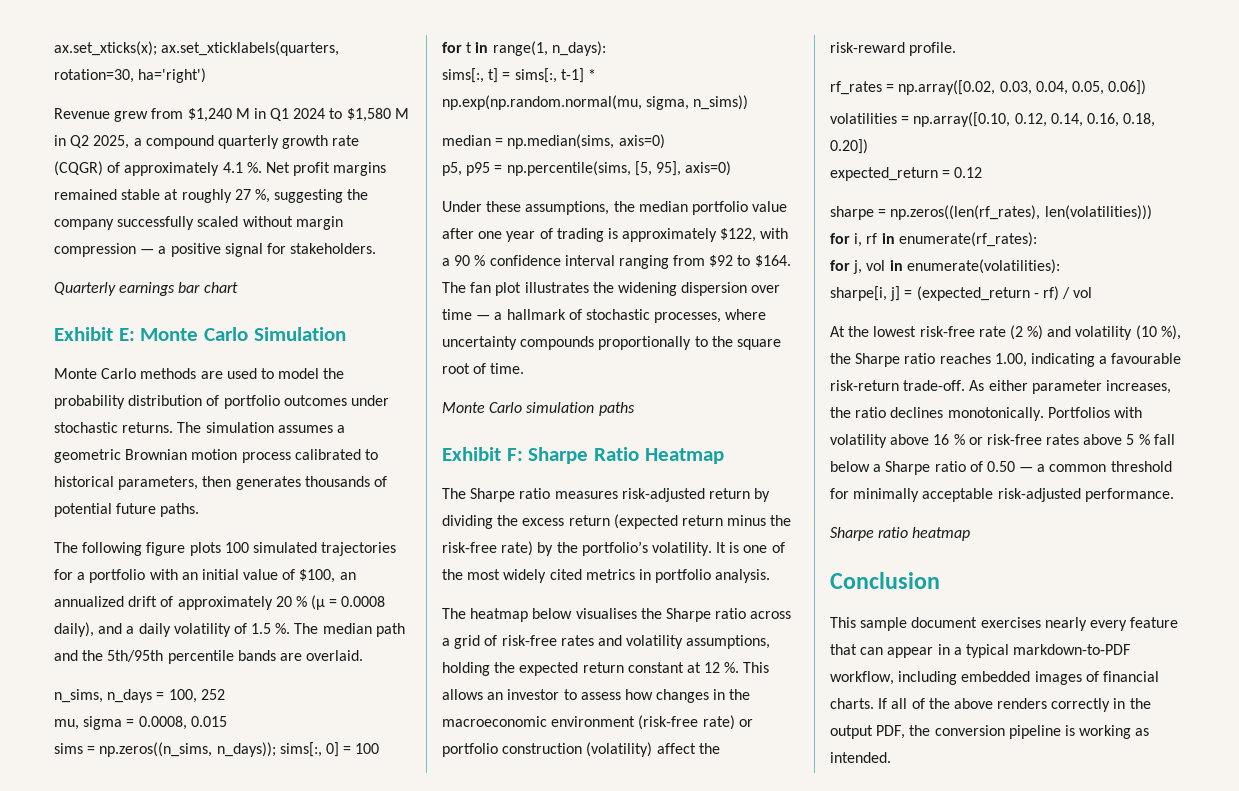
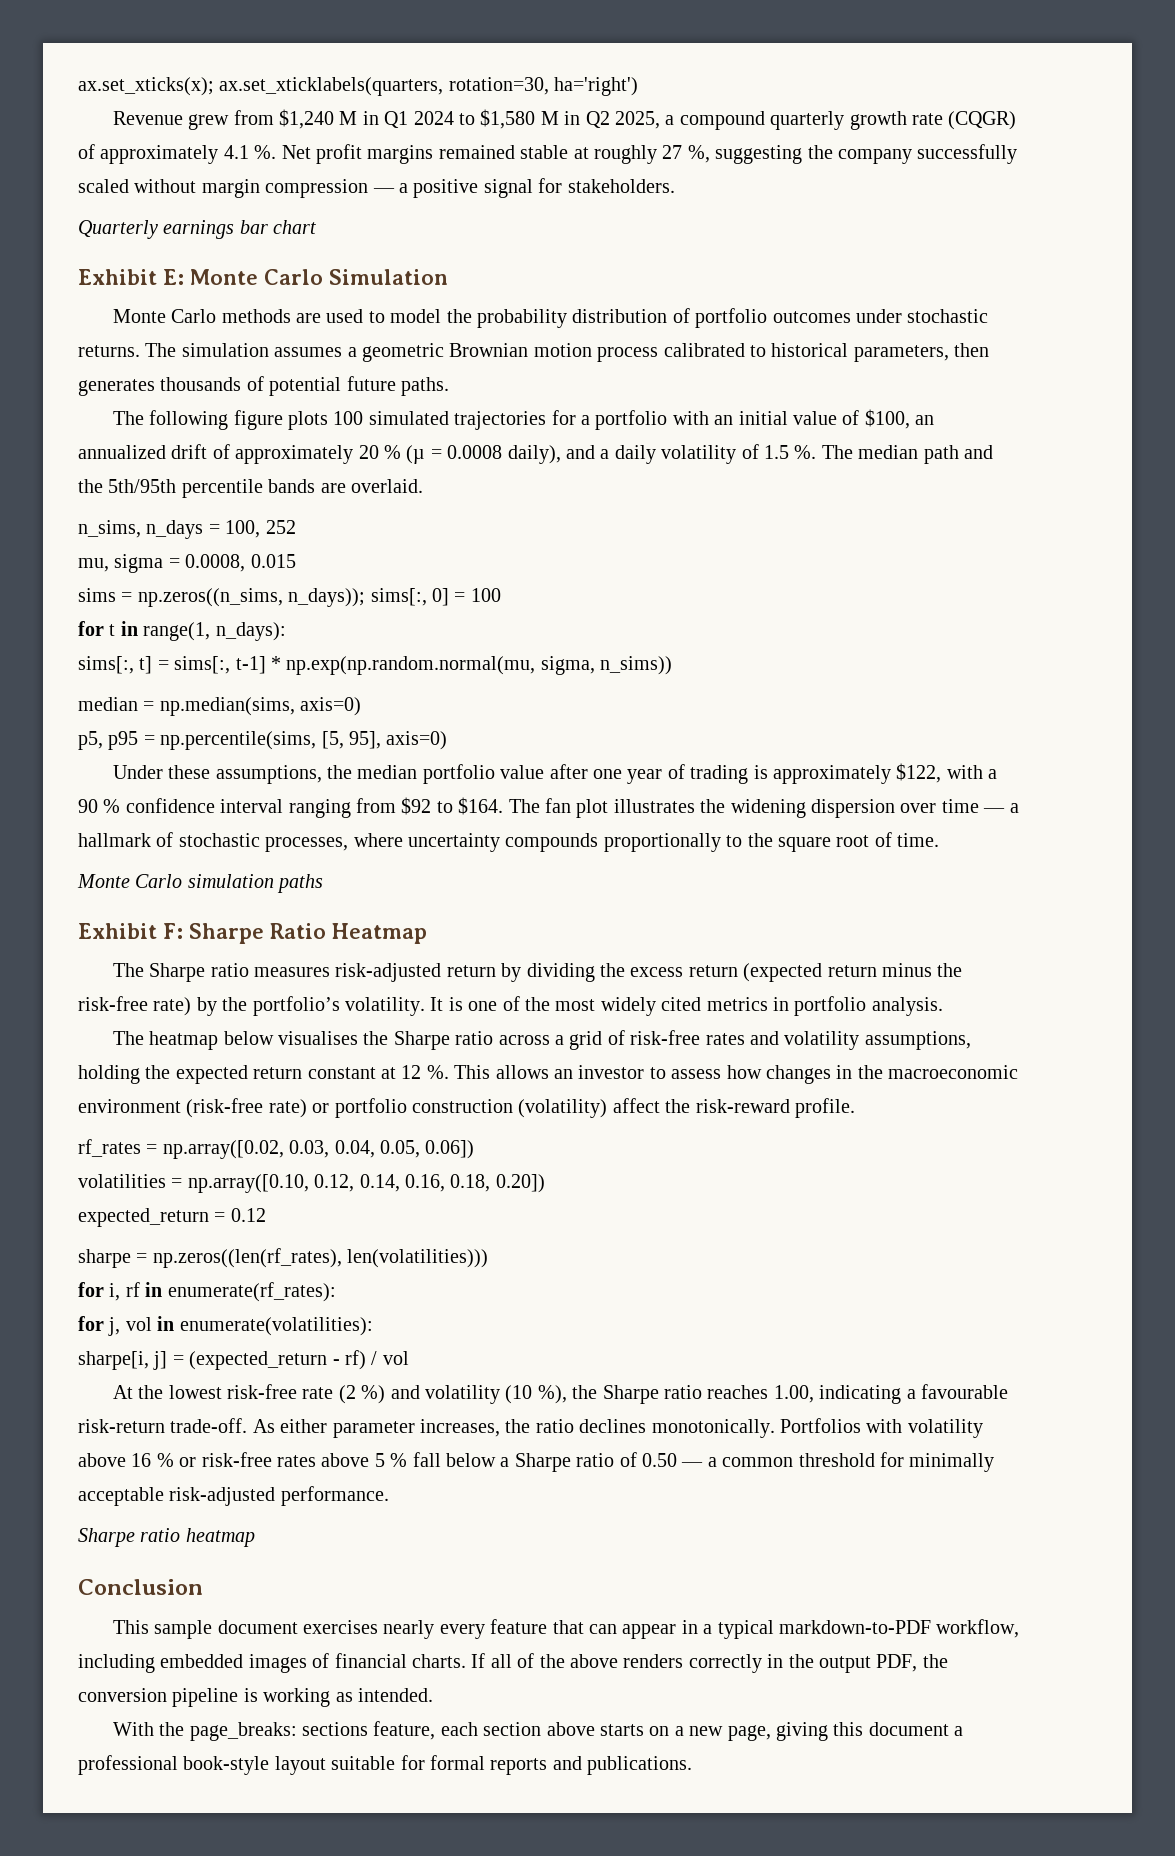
+ With the page_breaks: sections feature, each section above starts on a new page, giving this document a professional book-style layout suitable for formal reports and publications.

